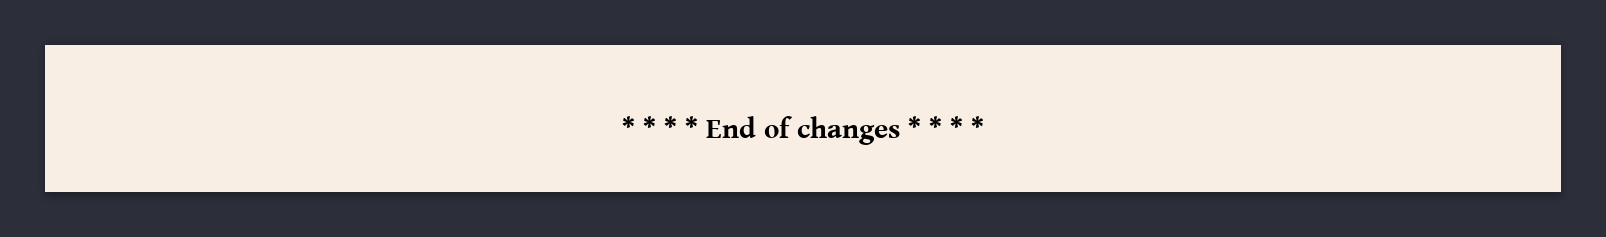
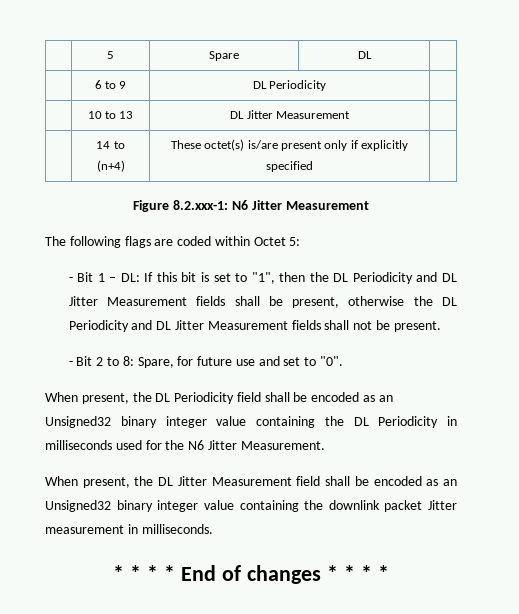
+ | 5 | Spare | DL |
+ | 6 to 9 | DL Periodicity |
+ | 10 to 13 | DL Jitter Measurement |
+ | 14 to (n+4) | These octet(s) is/are present only if explicitly specified |
+ Figure 8.2.xxx-1: N6 Jitter Measurement
+ The following flags are coded within Octet 5:
+ - Bit 1 – DL: If this bit is set to "1", then the DL Periodicity and DL Jitter Measurement fields shall be present, otherwise the DL Periodicity and DL Jitter Measurement fields shall not be present.
+ - Bit 2 to 8: Spare, for future use and set to "0".
+ When present, the DL Periodicity field shall be encoded as an Unsigned32 binary integer value containing the DL Periodicity in milliseconds used for the N6 Jitter Measurement.
+ When present, the DL Jitter Measurement field shall be encoded as an Unsigned32 binary integer value containing the downlink packet Jitter measurement in milliseconds.

